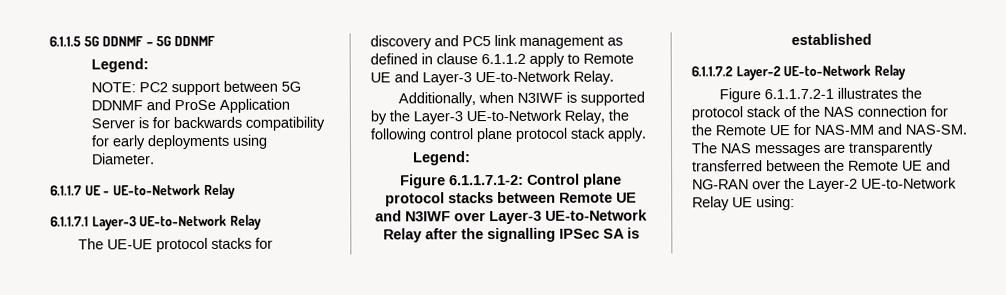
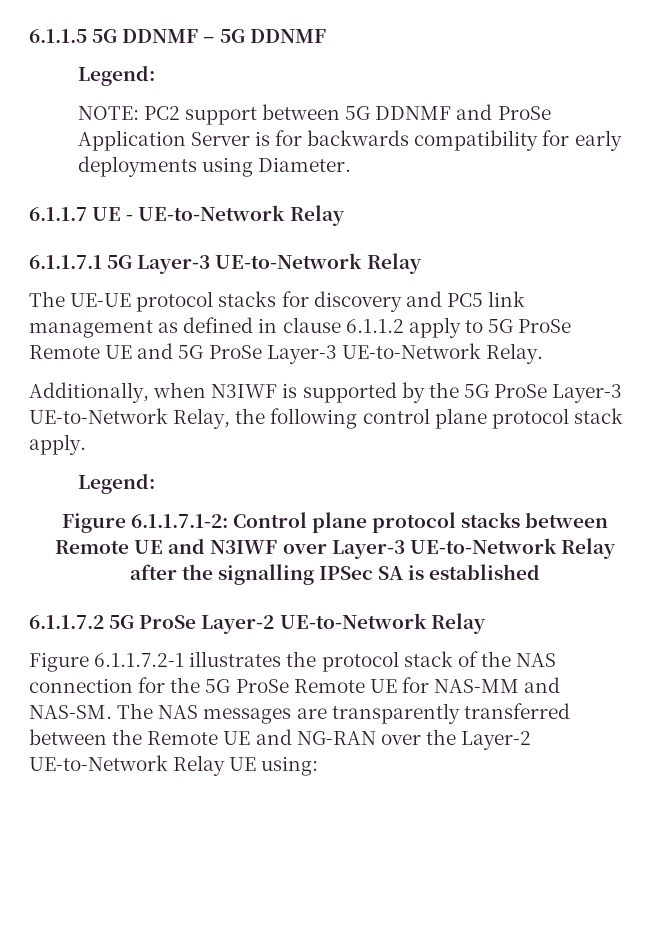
- 6.1.1.7.1 Layer-3 UE-to-Network Relay
+ 6.1.1.7.1 5G Layer-3 UE-to-Network Relay
- The UE-UE protocol stacks for discovery and PC5 link management as defined in clause 6.1.1.2 apply to Remote UE and Layer-3 UE-to-Network Relay.
+ The UE-UE protocol stacks for discovery and PC5 link management as defined in clause 6.1.1.2 apply to 5G ProSe Remote UE and 5G ProSe Layer-3 UE-to-Network Relay.
- Additionally, when N3IWF is supported by the Layer-3 UE-to-Network Relay, the following control plane protocol stack apply.
+ Additionally, when N3IWF is supported by the 5G ProSe Layer-3 UE-to-Network Relay, the following control plane protocol stack apply.
- 6.1.1.7.2 Layer-2 UE-to-Network Relay
+ 6.1.1.7.2 5G ProSe Layer-2 UE-to-Network Relay
- Figure 6.1.1.7.2-1 illustrates the protocol stack of the NAS connection for the Remote UE for NAS-MM and NAS-SM.
+ Figure 6.1.1.7.2-1 illustrates the protocol stack of the NAS connection for the 5G ProSe Remote UE for NAS-MM and NAS-SM.

